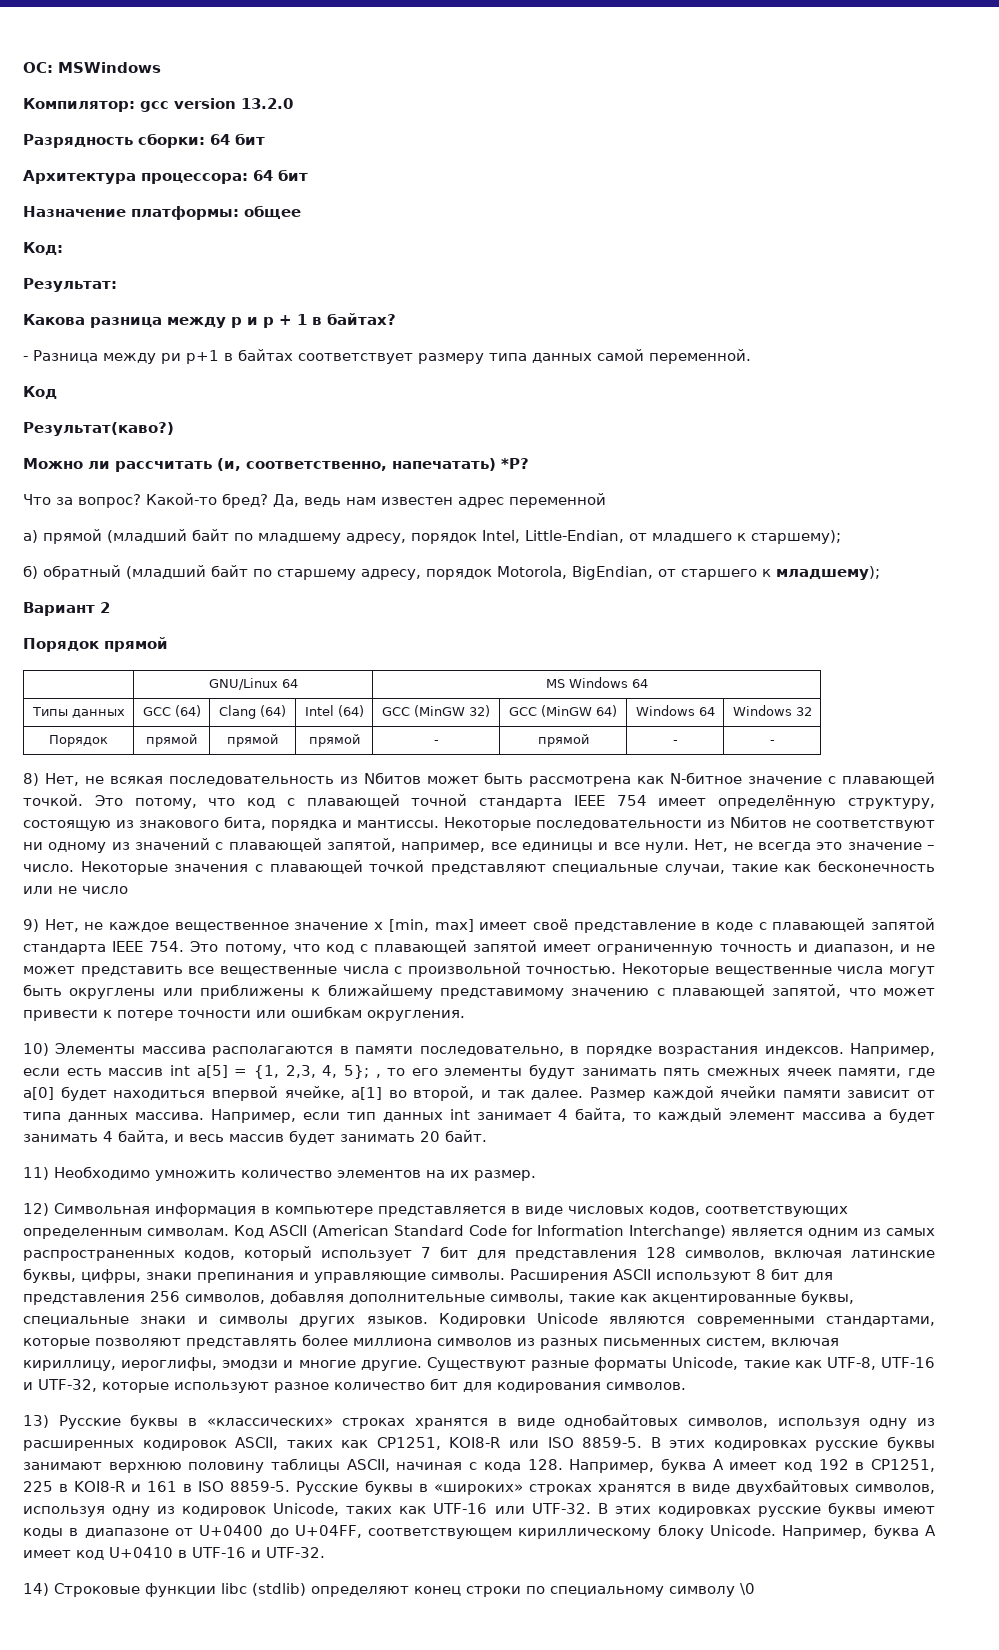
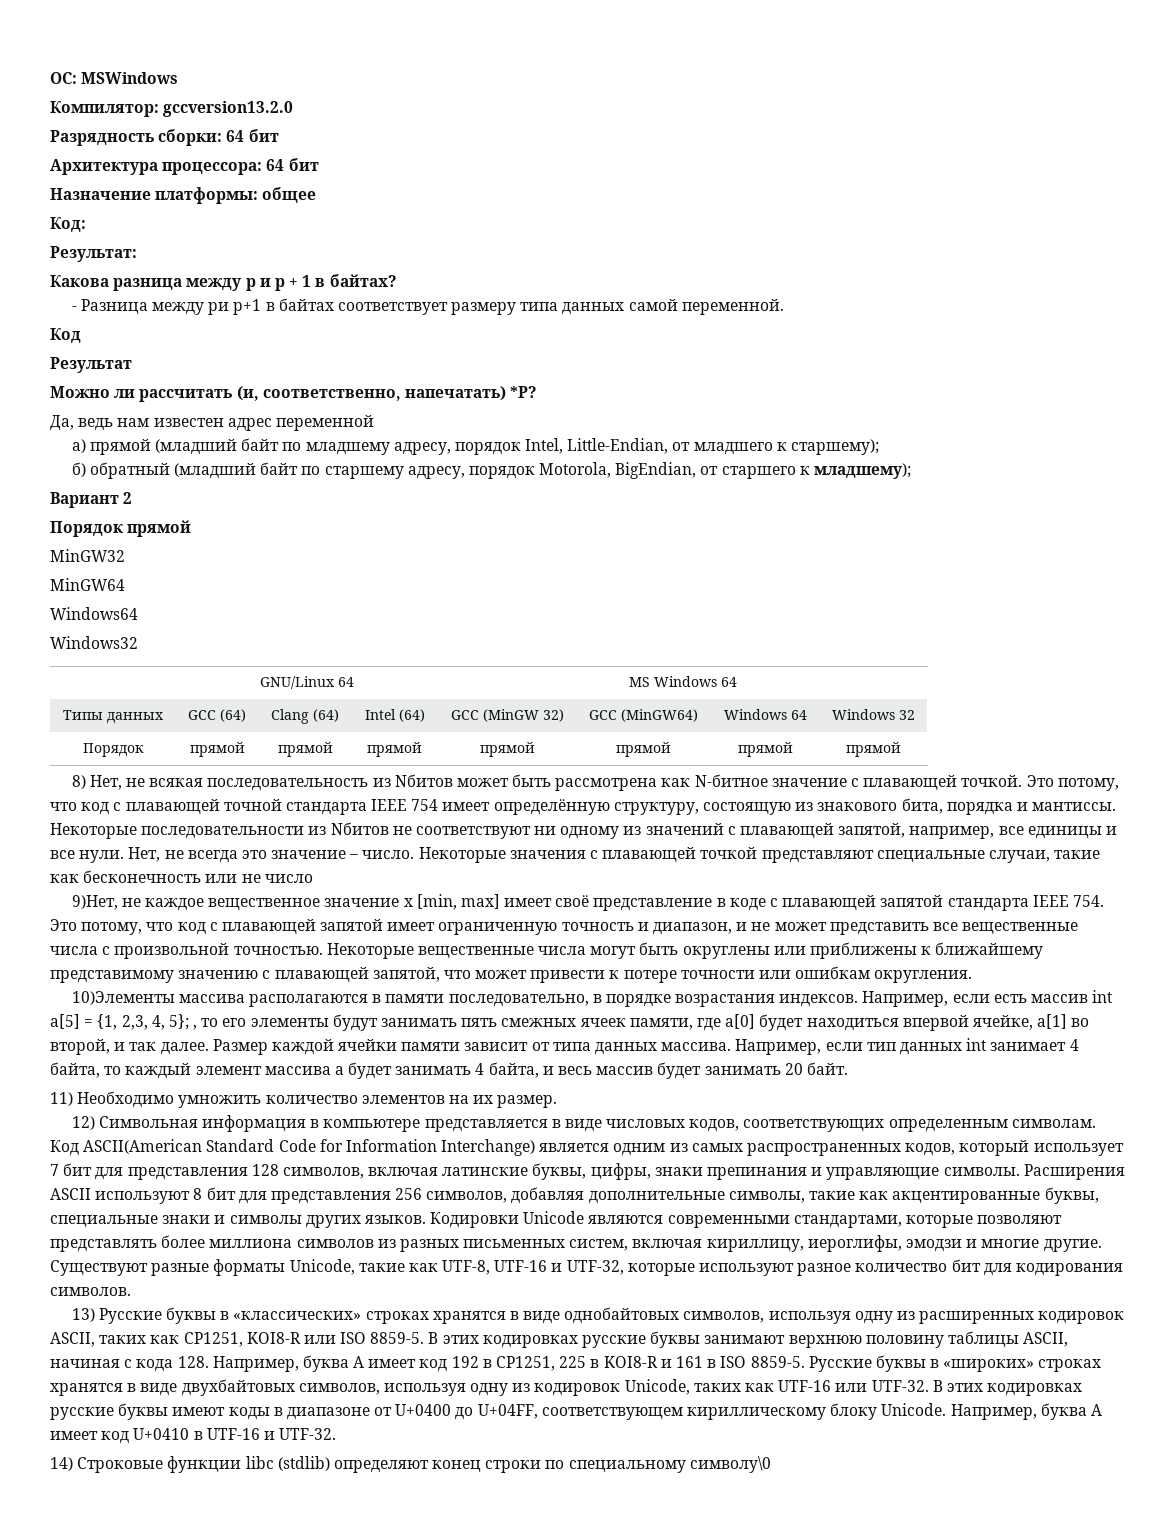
- Компилятор: gcc version 13.2.0
+ Компилятор: gccversion13.2.0
- Результат(каво?)
+ Результат
- Что за вопрос? Какой-то бред?
+ MinGW32
+ MinGW64
+ Windows64
+ Windows32
- Типы данных | GCC (64) | Clang (64) | Intel (64) | GCC (MinGW 32) | GCC (MinGW 64) | Windows 64 | Windows 32
+ Типы данных | GCC (64) | Clang (64) | Intel (64) | GCC (MinGW 32) | GCC (MinGW64) | Windows 64 | Windows 32
- Порядок | прямой | прямой | прямой | - | прямой | - | -
+ Порядок | прямой | прямой | прямой | прямой | прямой | прямой | прямой
- 9) Нет, не каждое вещественное значение х [min, max] имеет своё представление в коде с плавающей запятой стандарта IEEE 754. Это потому, что код с плавающей запятой имеет ограниченную точность и диапазон, и не может представить все вещественные числа с произвольной точностью.
+ 9)Нет, не каждое вещественное значение х [min, max] имеет своё представление в коде с плавающей запятой стандарта IEEE 754. Это потому, что код с плавающей запятой имеет ограниченную точность и диапазон, и не может представить все вещественные числа с произвольной точностью.
- 10) Элементы массива располагаются в памяти последовательно, в порядке возрастания индексов.
+ 10)Элементы массива располагаются в памяти последовательно, в порядке возрастания индексов.
- Код ASCII (American Standard Code for Information Interchange) является одним из самых распространенных кодов, который использует 7 бит для представления 128 символов, включая латинские буквы, цифры, знаки препинания и управляющие символы.
+ Код ASCII(American Standard Code for Information Interchange) является одним из самых распространенных кодов, который использует 7 бит для представления 128 символов, включая латинские буквы, цифры, знаки препинания и управляющие символы.
- 14) Строковые функции libc (stdlib) определяют конец строки по специальному символу \0
+ 14) Строковые функции libc (stdlib) определяют конец строки по специальному символу\0

